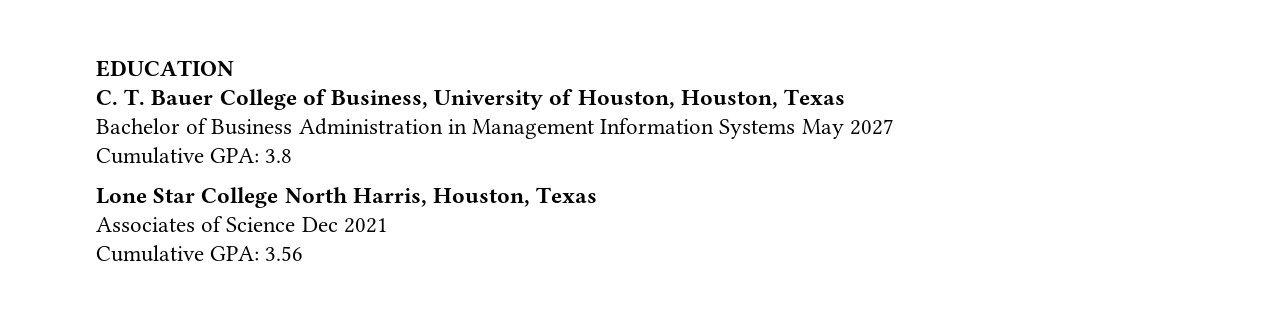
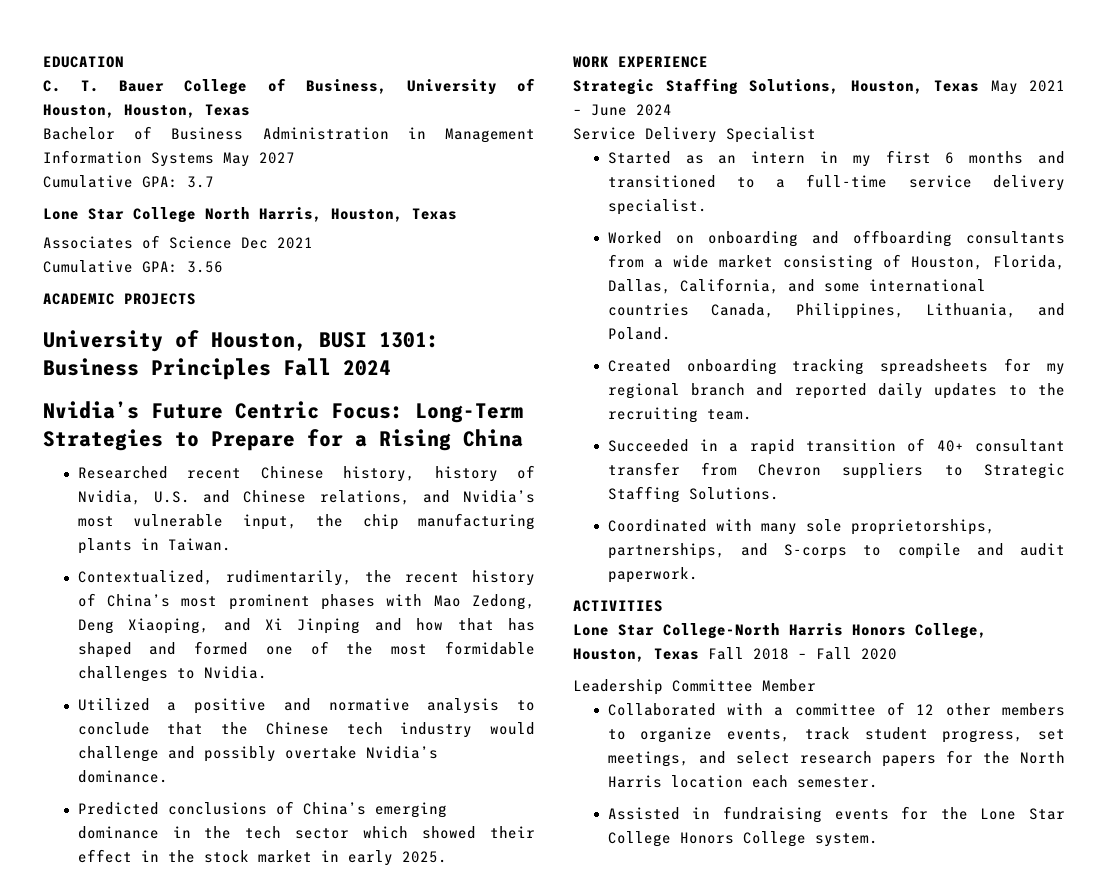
- Cumulative GPA: 3.8
+ Cumulative GPA: 3.7
+ ACADEMIC PROJECTS
+ University of Houston, BUSI 1301: Business Principles Fall 2024
+ Nvidia’s Future Centric Focus: Long-Term Strategies to Prepare for a Rising China
+ Researched recent Chinese history, history of Nvidia, U.S. and Chinese relations, and Nvidia’s most vulnerable input, the chip manufacturing plants in Taiwan.
+ Contextualized, rudimentarily, the recent history of China’s most prominent phases with Mao Zedong, Deng Xiaoping, and Xi Jinping and how that has shaped and formed one of the most formidable challenges to Nvidia.
+ Utilized a positive and normative analysis to conclude that the Chinese tech industry would challenge and possibly overtake Nvidia’s dominance.
+ Predicted conclusions of China’s emerging dominance in the tech sector which showed their effect in the stock market in early 2025.
+ WORK EXPERIENCE
+ Strategic Staffing Solutions, Houston, Texas May 2021 – June 2024
+ Service Delivery Specialist
+ Started as an intern in my first 6 months and transitioned to a full-time service delivery specialist.
+ Worked on onboarding and offboarding consultants from a wide market consisting of Houston, Florida, Dallas, California, and some international countries Canada, Philippines, Lithuania, and Poland.
+ Created onboarding tracking spreadsheets for my regional branch and reported daily updates to the recruiting team.
+ Succeeded in a rapid transition of 40+ consultant transfer from Chevron suppliers to Strategic Staffing Solutions.
+ Coordinated with many sole proprietorships, partnerships, and S-corps to compile and audit paperwork.
+ ACTIVITIES
+ Lone Star College-North Harris Honors College, Houston, Texas Fall 2018 – Fall 2020
+ Leadership Committee Member
+ Collaborated with a committee of 12 other members to organize events, track student progress, set meetings, and select research papers for the North Harris location each semester.
+ Assisted in fundraising events for the Lone Star College Honors College system.

